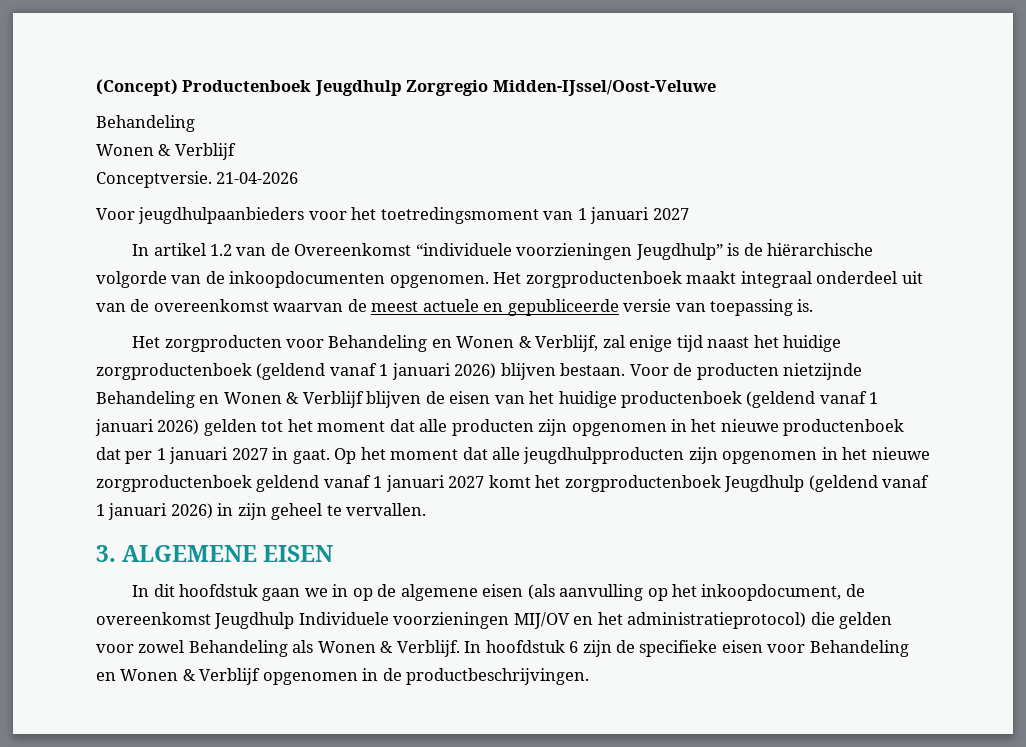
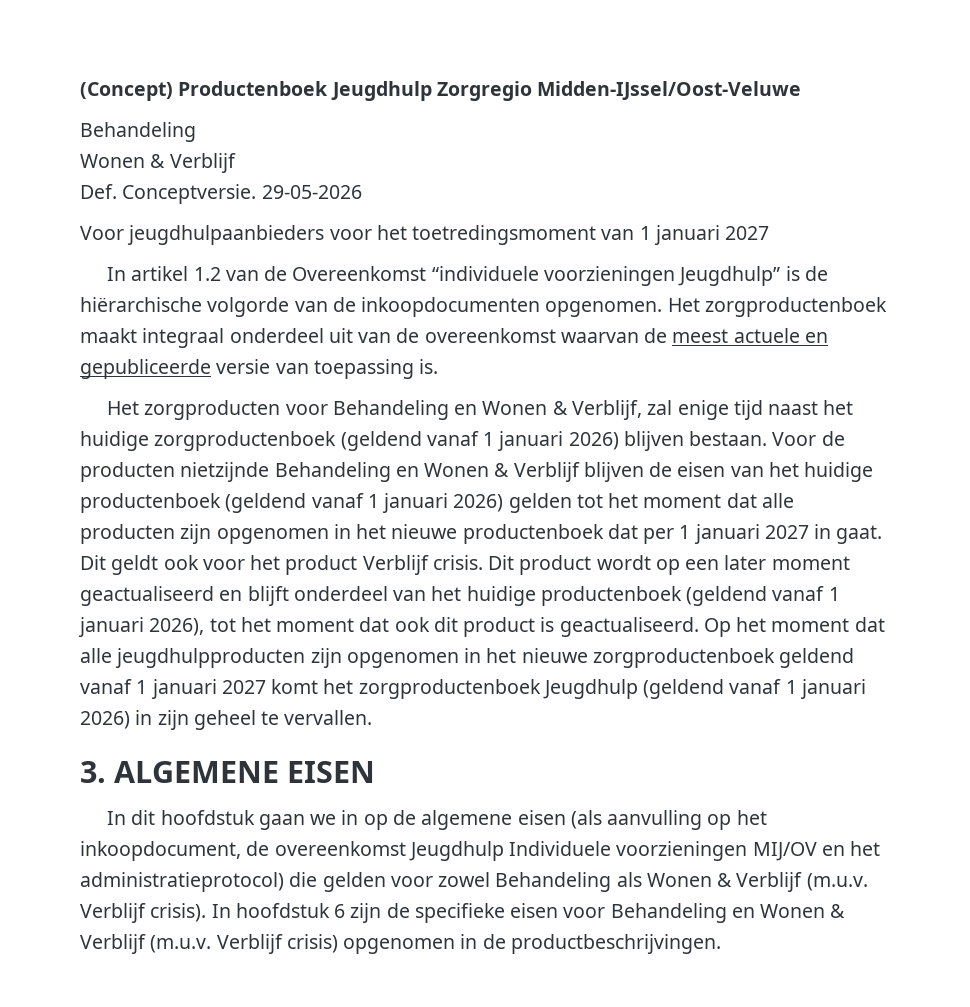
- Conceptversie. 21-04-2026
+ Def. Conceptversie. 29-05-2026
+ Dit geldt ook voor het product Verblijf crisis. Dit product wordt op een later moment geactualiseerd en blijft onderdeel van het huidige productenboek (geldend vanaf 1 januari 2026), tot het moment dat ook dit product is geactualiseerd.
- In dit hoofdstuk gaan we in op de algemene eisen (als aanvulling op het inkoopdocument, de overeenkomst Jeugdhulp Individuele voorzieningen MIJ/OV en het administratieprotocol) die gelden voor zowel Behandeling als Wonen & Verblijf.
+ In dit hoofdstuk gaan we in op de algemene eisen (als aanvulling op het inkoopdocument, de overeenkomst Jeugdhulp Individuele voorzieningen MIJ/OV en het administratieprotocol) die gelden voor zowel Behandeling als Wonen & Verblijf (m.u.v. Verblijf crisis).
- In hoofdstuk 6 zijn de specifieke eisen voor Behandeling en Wonen & Verblijf opgenomen in de productbeschrijvingen.
+ In hoofdstuk 6 zijn de specifieke eisen voor Behandeling en Wonen & Verblijf (m.u.v. Verblijf crisis) opgenomen in de productbeschrijvingen.

